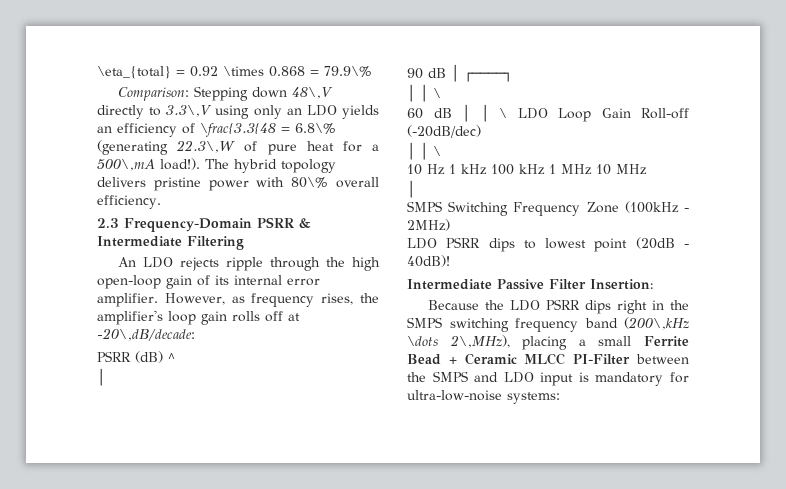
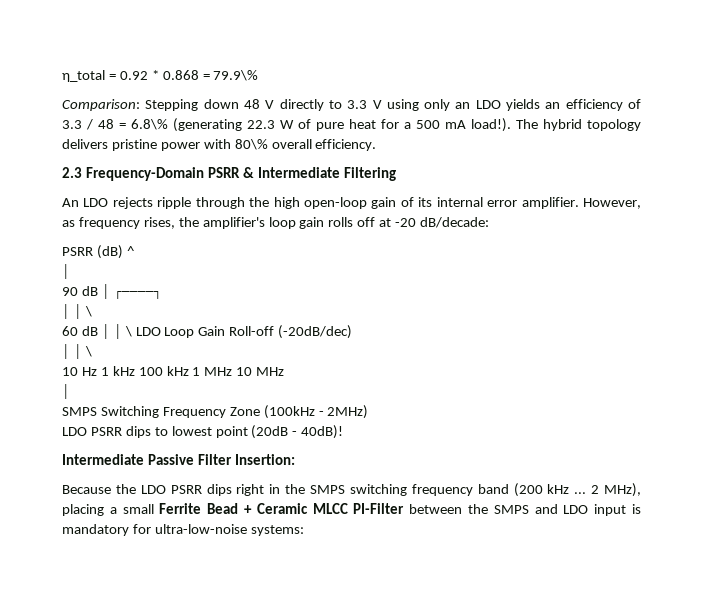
- \eta_{total} = 0.92 \times 0.868 = 79.9\%
+ η_total = 0.92 * 0.868 = 79.9\%
- Comparison: Stepping down 48\,V directly to 3.3\,V using only an LDO yields an efficiency of \frac{3.3{48 = 6.8\% (generating 22.3\,W of pure heat for a 500\,mA load!).
+ Comparison: Stepping down 48 V directly to 3.3 V using only an LDO yields an efficiency of 3.3 / 48 = 6.8\% (generating 22.3 W of pure heat for a 500 mA load!).
- However, as frequency rises, the amplifier's loop gain rolls off at -20\,dB/decade:
+ However, as frequency rises, the amplifier's loop gain rolls off at -20 dB/decade:
- Because the LDO PSRR dips right in the SMPS switching frequency band (200\,kHz \dots 2\,MHz), placing a small Ferrite Bead + Ceramic MLCC PI-Filter between the SMPS and LDO input is mandatory for ultra-low-noise systems:
+ Because the LDO PSRR dips right in the SMPS switching frequency band (200 kHz ... 2 MHz), placing a small Ferrite Bead + Ceramic MLCC PI-Filter between the SMPS and LDO input is mandatory for ultra-low-noise systems:

